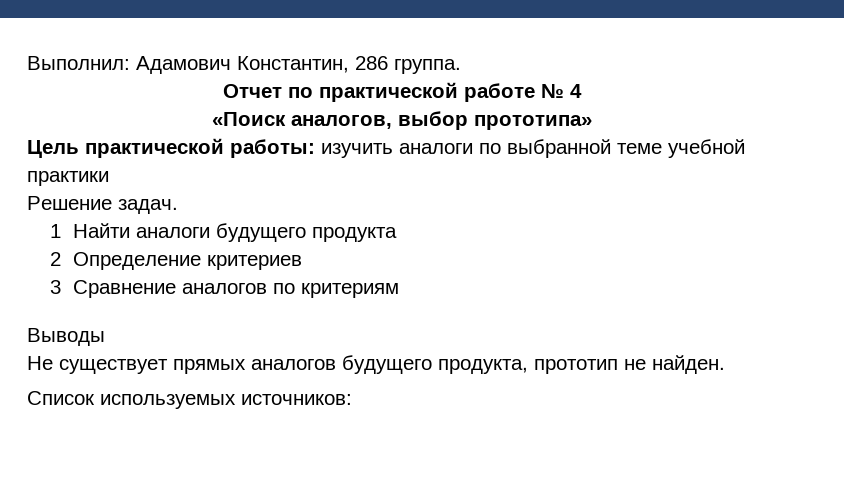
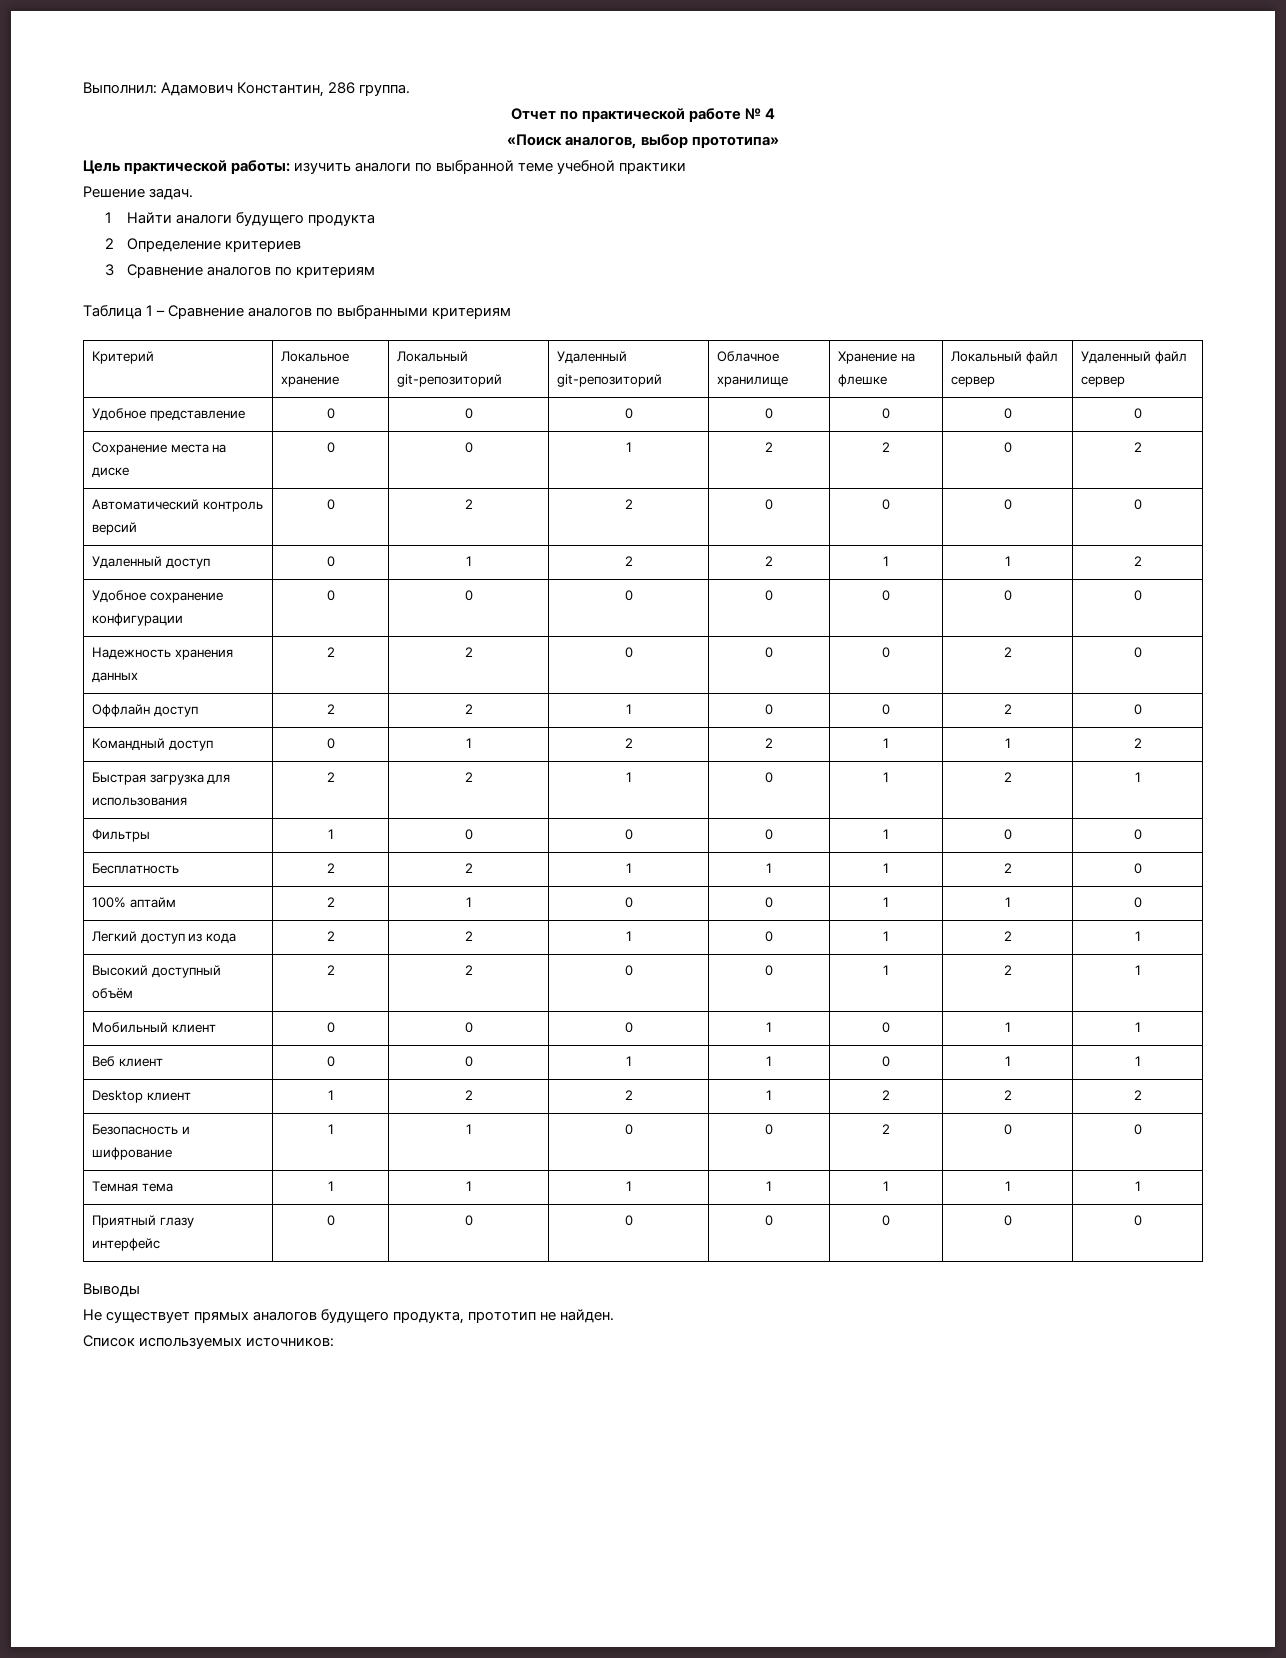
+ Таблица 1 – Сравнение аналогов по выбранными критериям
+ Критерий | Локальное хранение | Локальный git-репозиторий | Удаленный git-репозиторий | Облачное хранилище | Хранение на флешке | Локальный файл сервер | Удаленный файл сервер
+ Удобное представление | 0 | 0 | 0 | 0 | 0 | 0 | 0
+ Сохранение места на диске | 0 | 0 | 1 | 2 | 2 | 0 | 2
+ Автоматический контроль версий | 0 | 2 | 2 | 0 | 0 | 0 | 0
+ Удаленный доступ | 0 | 1 | 2 | 2 | 1 | 1 | 2
+ Удобное сохранение конфигурации | 0 | 0 | 0 | 0 | 0 | 0 | 0
+ Надежность хранения данных | 2 | 2 | 0 | 0 | 0 | 2 | 0
+ Оффлайн доступ | 2 | 2 | 1 | 0 | 0 | 2 | 0
+ Командный доступ | 0 | 1 | 2 | 2 | 1 | 1 | 2
+ Быстрая загрузка для использования | 2 | 2 | 1 | 0 | 1 | 2 | 1
+ Фильтры | 1 | 0 | 0 | 0 | 1 | 0 | 0
+ Бесплатность | 2 | 2 | 1 | 1 | 1 | 2 | 0
+ 100% аптайм | 2 | 1 | 0 | 0 | 1 | 1 | 0
+ Легкий доступ из кода | 2 | 2 | 1 | 0 | 1 | 2 | 1
+ Высокий доступный объём | 2 | 2 | 0 | 0 | 1 | 2 | 1
+ Мобильный клиент | 0 | 0 | 0 | 1 | 0 | 1 | 1
+ Веб клиент | 0 | 0 | 1 | 1 | 0 | 1 | 1
+ Desktop клиент | 1 | 2 | 2 | 1 | 2 | 2 | 2
+ Безопасность и шифрование | 1 | 1 | 0 | 0 | 2 | 0 | 0
+ Темная тема | 1 | 1 | 1 | 1 | 1 | 1 | 1
+ Приятный глазу интерфейс | 0 | 0 | 0 | 0 | 0 | 0 | 0

